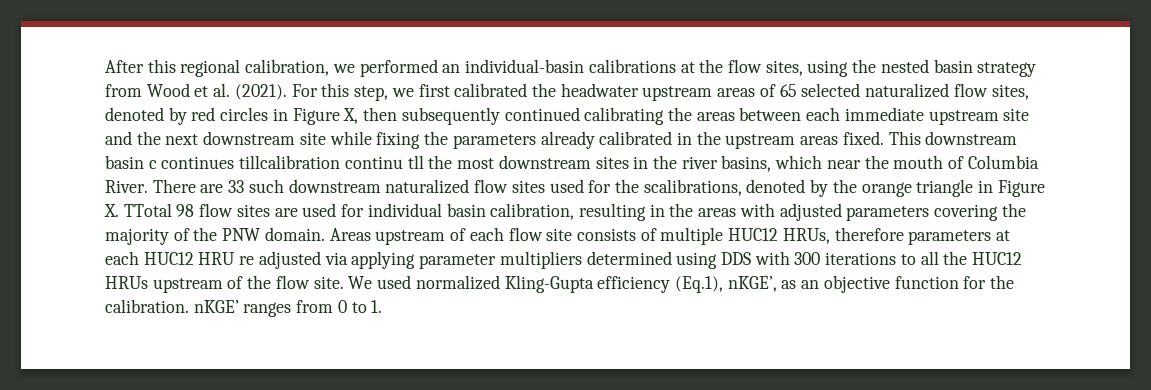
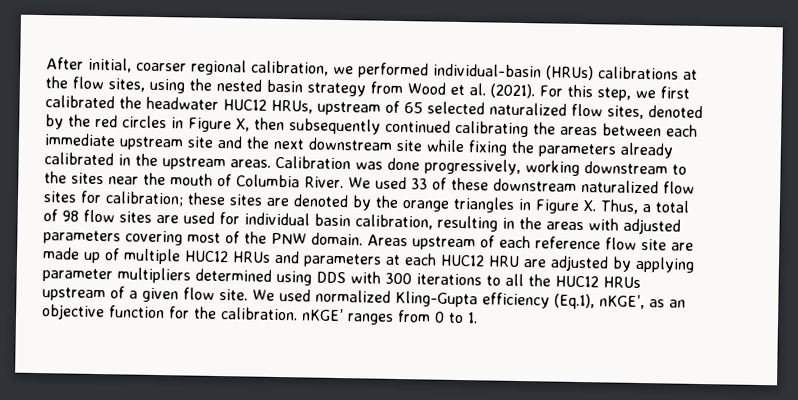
- After this regional calibration, we performed an individual-basin calibrations at the flow sites, using the nested basin strategy from Wood et al. (2021).
+ After initial, coarser regional calibration, we performed individual-basin (HRUs) calibrations at the flow sites, using the nested basin strategy from Wood et al. (2021).
- For this step, we first calibrated the headwater upstream areas of 65 selected naturalized flow sites, denoted by red circles in Figure X, then subsequently continued calibrating the areas between each immediate upstream site and the next downstream site while fixing the parameters already calibrated in the upstream areas fixed. This downstream basin c continues tillcalibration continu tll the most downstream sites in the river basins, which near the mouth of Columbia River.
+ For this step, we first calibrated the headwater HUC12 HRUs, upstream of 65 selected naturalized flow sites, denoted by the red circles in Figure X, then subsequently continued calibrating the areas between each immediate upstream site and the next downstream site while fixing the parameters already calibrated in the upstream areas. Calibration was done progressively, working downstream to the sites near the mouth of Columbia River.
- There are 33 such downstream naturalized flow sites used for the scalibrations, denoted by the orange triangle in Figure X. TTotal 98 flow sites are used for individual basin calibration, resulting in the areas with adjusted parameters covering the majority of the PNW domain.
+ We used 33 of these downstream naturalized flow sites for calibration; these sites are denoted by the orange triangles in Figure X. Thus, a total of 98 flow sites are used for individual basin calibration, resulting in the areas with adjusted parameters covering most of the PNW domain.
- Areas upstream of each flow site consists of multiple HUC12 HRUs, therefore parameters at each HUC12 HRU re adjusted via applying parameter multipliers determined using DDS with 300 iterations to all the HUC12 HRUs upstream of the flow site.
+ Areas upstream of each reference flow site are made up of multiple HUC12 HRUs and parameters at each HUC12 HRU are adjusted by applying parameter multipliers determined using DDS with 300 iterations to all the HUC12 HRUs upstream of a given flow site.

